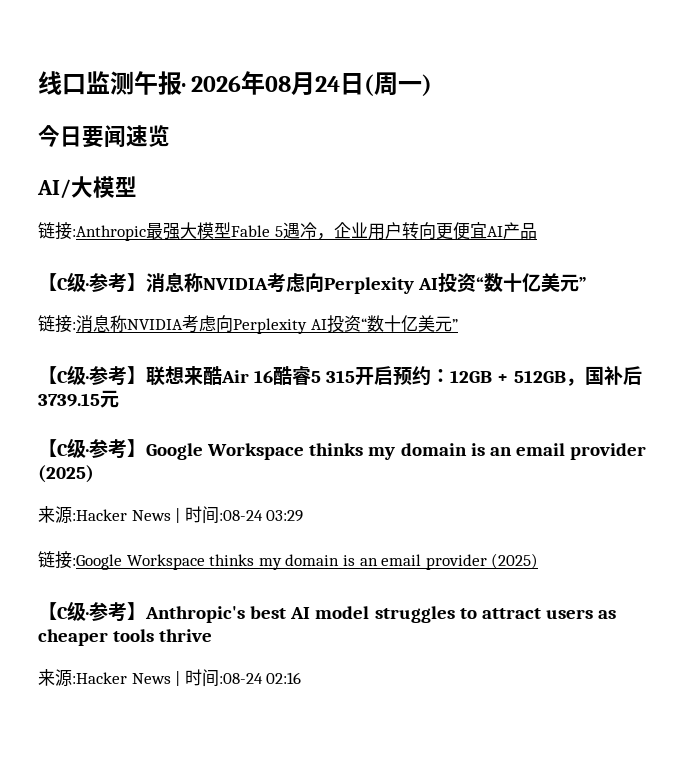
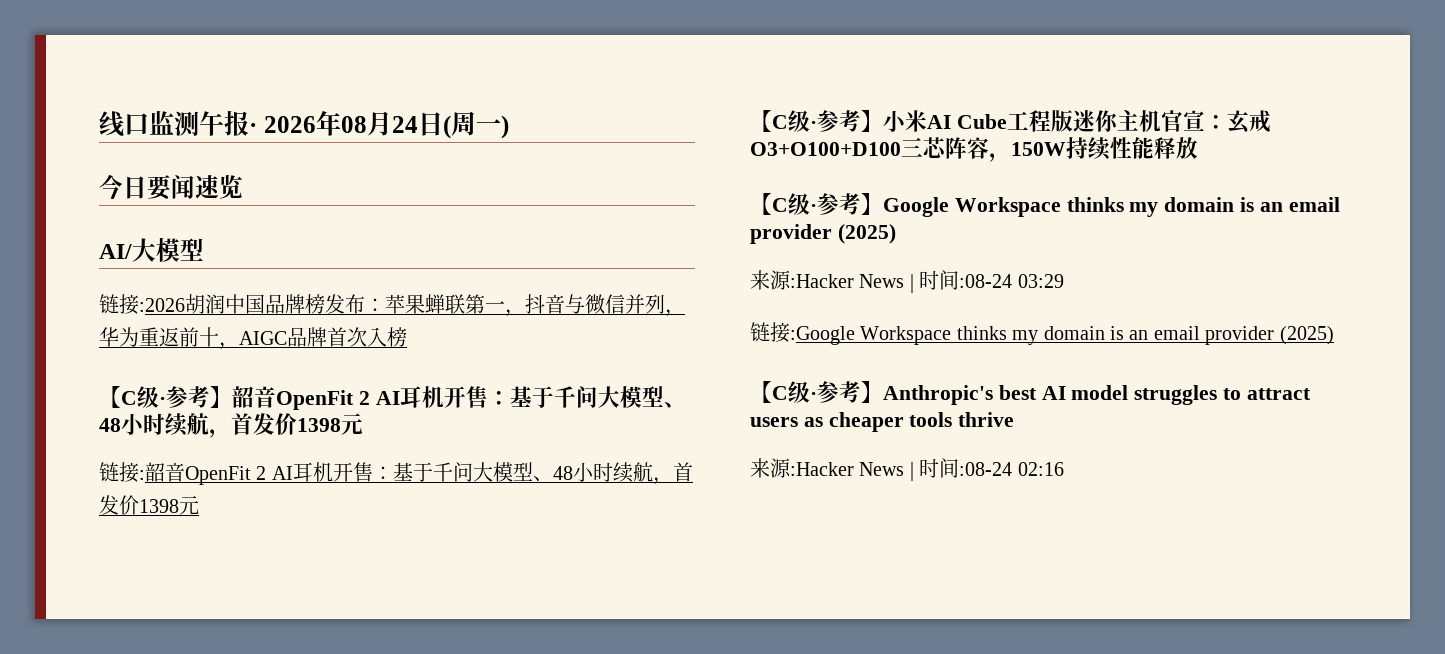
- 链接:Anthropic最强大模型Fable 5遇冷，企业用户转向更便宜AI产品
- 【C级·参考】消息称NVIDIA考虑向Perplexity AI投资“数十亿美元”
+ 链接:2026胡润中国品牌榜发布：苹果蝉联第一，抖音与微信并列，华为重返前十，AIGC品牌首次入榜
+ 【C级·参考】韶音OpenFit 2 AI耳机开售：基于千问大模型、48小时续航，首发价1398元
- 链接:消息称NVIDIA考虑向Perplexity AI投资“数十亿美元”
- 【C级·参考】联想来酷Air 16酷睿5 315开启预约：12GB + 512GB，国补后3739.15元
+ 链接:韶音OpenFit 2 AI耳机开售：基于千问大模型、48小时续航，首发价1398元
+ 【C级·参考】小米AI Cube工程版迷你主机官宣：玄戒O3+O100+D100三芯阵容，150W持续性能释放

